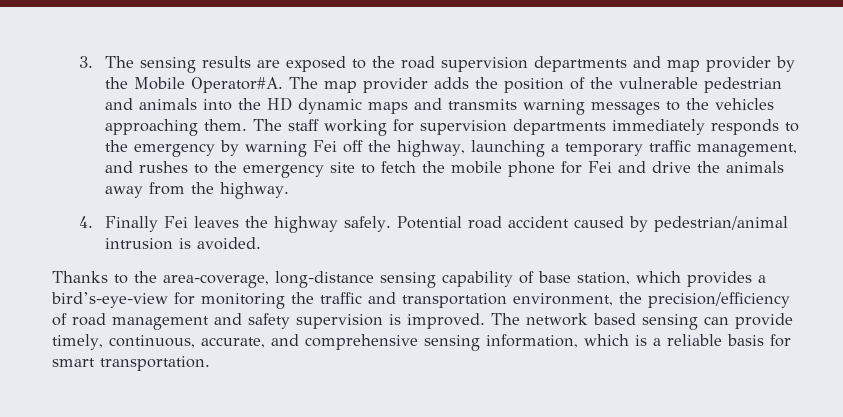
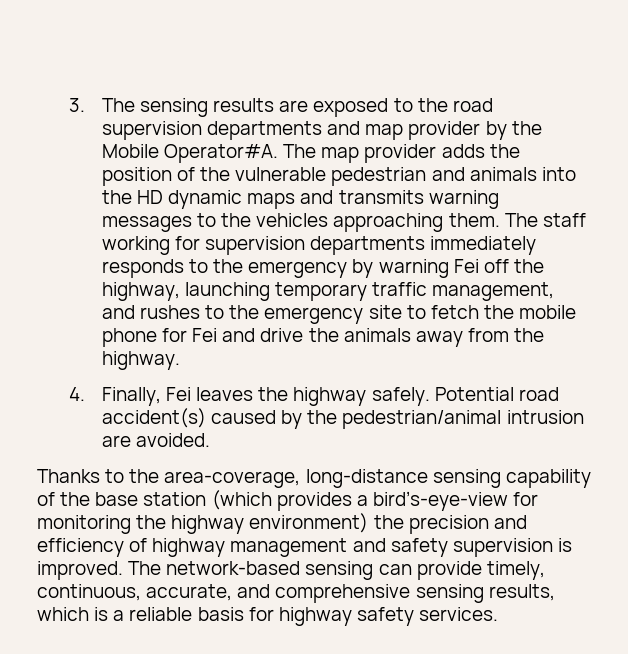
- The staff working for supervision departments immediately responds to the emergency by warning Fei off the highway, launching a temporary traffic management, and rushes to the emergency site to fetch the mobile phone for Fei and drive the animals away from the highway.
+ The staff working for supervision departments immediately responds to the emergency by warning Fei off the highway, launching temporary traffic management, and rushes to the emergency site to fetch the mobile phone for Fei and drive the animals away from the highway.
- 4. Finally Fei leaves the highway safely.
+ 4. Finally, Fei leaves the highway safely.
- Potential road accident caused by pedestrian/animal intrusion is avoided.
+ Potential road accident(s) caused by the pedestrian/animal intrusion are avoided.
- Thanks to the area-coverage, long-distance sensing capability of base station, which provides a bird’s-eye-view for monitoring the traffic and transportation environment, the precision/efficiency of road management and safety supervision is improved.
+ Thanks to the area-coverage, long-distance sensing capability of the base station (which provides a bird’s-eye-view for monitoring the highway environment) the precision and efficiency of highway management and safety supervision is improved.
- The network based sensing can provide timely, continuous, accurate, and comprehensive sensing information, which is a reliable basis for smart transportation.
+ The network-based sensing can provide timely, continuous, accurate, and comprehensive sensing results, which is a reliable basis for highway safety services.

